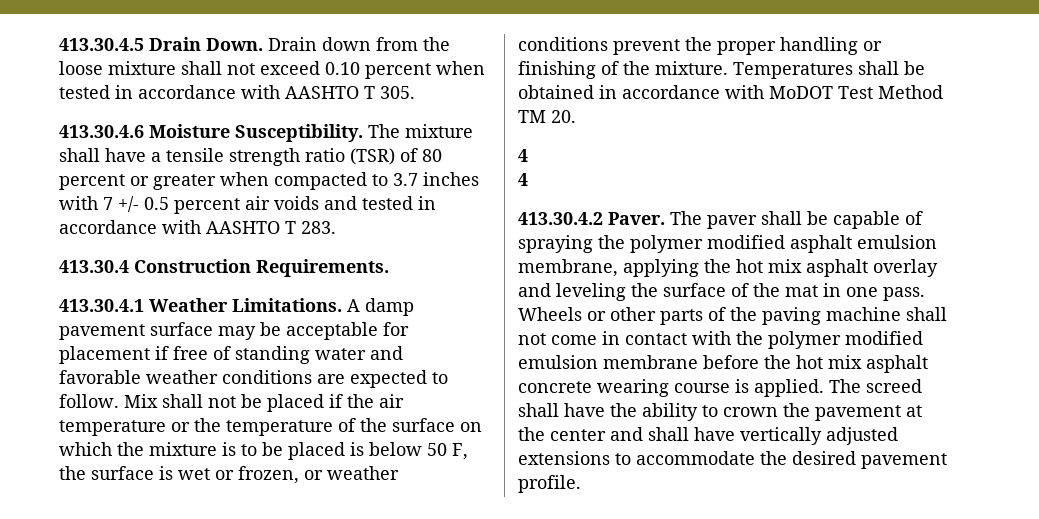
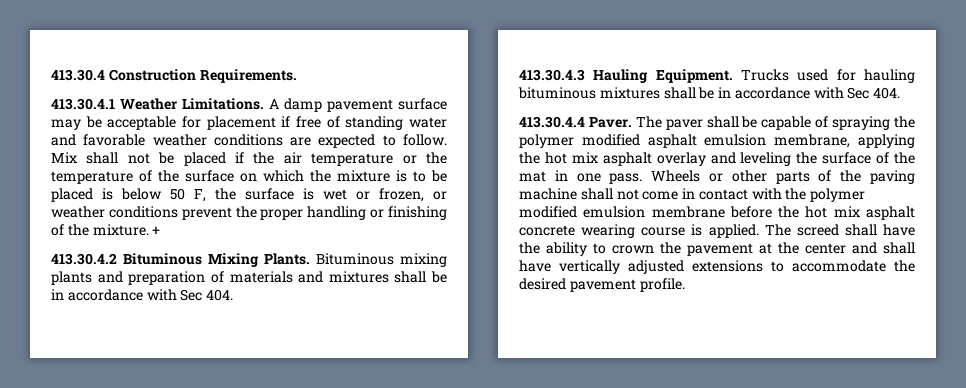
- 413.30.4.5 Drain Down. Drain down from the loose mixture shall not exceed 0.10 percent when tested in accordance with AASHTO T 305.
- 413.30.4.6 Moisture Susceptibility. The mixture shall have a tensile strength ratio (TSR) of 80 percent or greater when compacted to 3.7 inches with 7 +/- 0.5 percent air voids and tested in accordance with AASHTO T 283.
- Temperatures shall be obtained in accordance with MoDOT Test Method TM 20.
- 4
- 4
- 413.30.4.2 Paver.
+ +
+ 413.30.4.2 Bituminous Mixing Plants. Bituminous mixing plants and preparation of materials and mixtures shall be in accordance with Sec 404.
+ 413.30.4.3 Hauling Equipment. Trucks used for hauling bituminous mixtures shall be in accordance with Sec 404.
+ 413.30.4.4 Paver.

